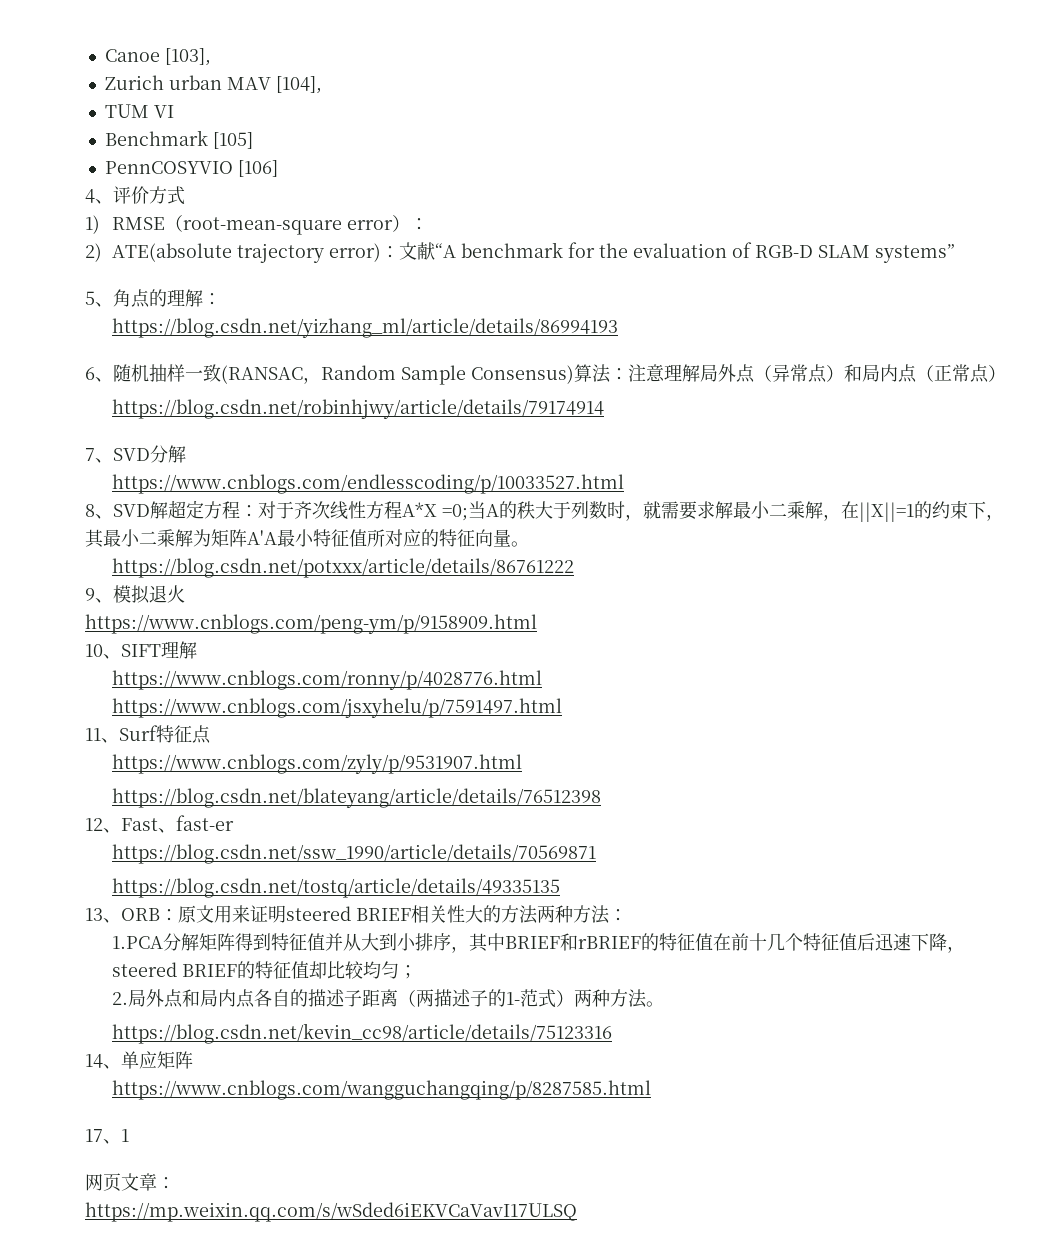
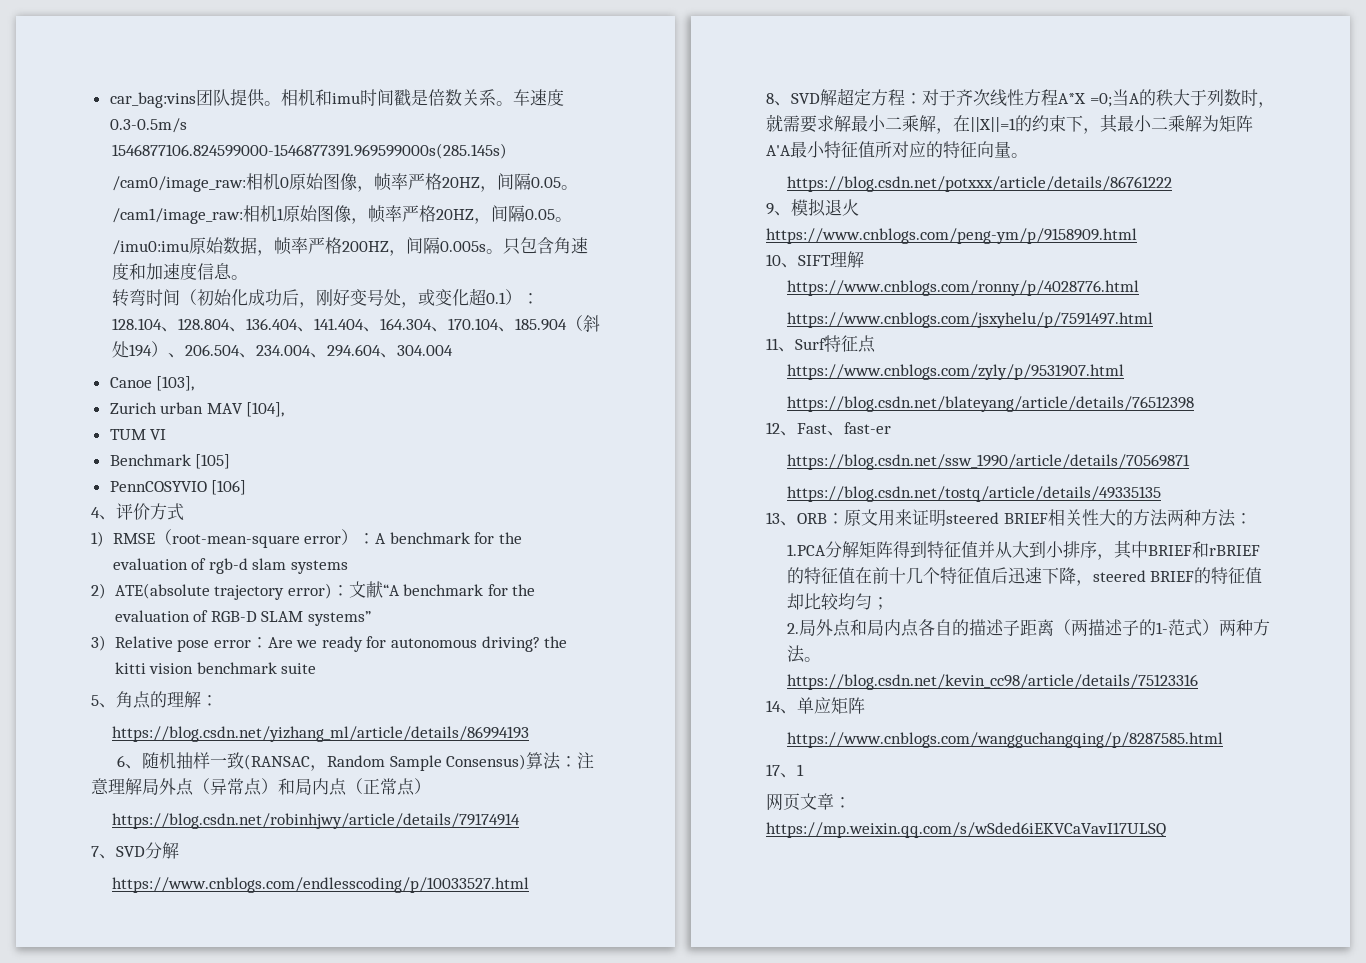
+ car_bag:vins团队提供。相机和imu时间戳是倍数关系。车速度0.3-0.5m/s
+ 1546877106.824599000-1546877391.969599000s(285.145s)
+ /cam0/image_raw:相机0原始图像，帧率严格20HZ，间隔0.05。
+ /cam1/image_raw:相机1原始图像，帧率严格20HZ，间隔0.05。
+ /imu0:imu原始数据，帧率严格200HZ，间隔0.005s。只包含角速度和加速度信息。
+ 转弯时间（初始化成功后，刚好变号处，或变化超0.1）：128.104、128.804、136.404、141.404、164.304、170.104、185.904（斜处194）、206.504、234.004、294.604、304.004
- 1) RMSE（root-mean-square error）：
+ 1) RMSE（root-mean-square error）：A benchmark for the evaluation of rgb-d slam systems
+ 3) Relative pose error：Are we ready for autonomous driving? the kitti vision benchmark suite

